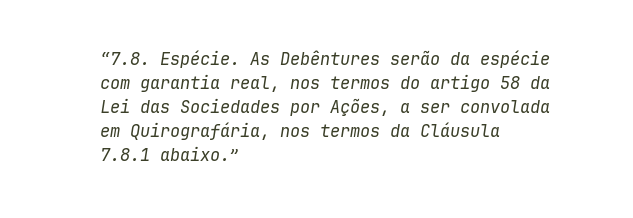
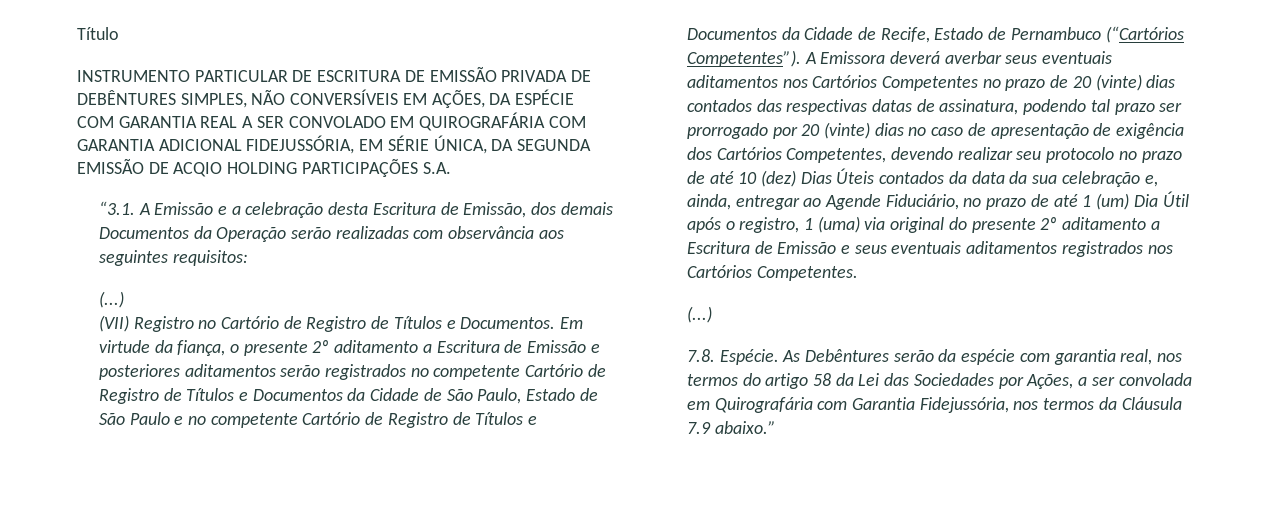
- “7.8. Espécie.
+ Título
+ INSTRUMENTO PARTICULAR DE ESCRITURA DE EMISSÃO PRIVADA DE DEBÊNTURES SIMPLES, NÃO CONVERSÍVEIS EM AÇÕES, DA ESPÉCIE COM GARANTIA REAL A SER CONVOLADO EM QUIROGRAFÁRIA COM GARANTIA ADICIONAL FIDEJUSSÓRIA, EM SÉRIE ÚNICA, DA SEGUNDA EMISSÃO DE ACQIO HOLDING PARTICIPAÇÕES S.A.
+ “3.1. A Emissão e a celebração desta Escritura de Emissão, dos demais Documentos da Operação serão realizadas com observância aos seguintes requisitos:
+ (...)
+ (VII) Registro no Cartório de Registro de Títulos e Documentos. Em virtude da fiança, o presente 2º aditamento a Escritura de Emissão e posteriores aditamentos serão registrados no competente Cartório de Registro de Títulos e Documentos da Cidade de São Paulo, Estado de São Paulo e no competente Cartório de Registro de Títulos e Documentos da Cidade de Recife, Estado de Pernambuco (“Cartórios Competentes”). A Emissora deverá averbar seus eventuais aditamentos nos Cartórios Competentes no prazo de 20 (vinte) dias contados das respectivas datas de assinatura, podendo tal prazo ser prorrogado por 20 (vinte) dias no caso de apresentação de exigência dos Cartórios Competentes, devendo realizar seu protocolo no prazo de até 10 (dez) Dias Úteis contados da data da sua celebração e, ainda, entregar ao Agende Fiduciário, no prazo de até 1 (um) Dia Útil após o registro, 1 (uma) via original do presente 2º aditamento a Escritura de Emissão e seus eventuais aditamentos registrados nos Cartórios Competentes.
+ (...)
+ 7.8. Espécie.
- As Debêntures serão da espécie com garantia real, nos termos do artigo 58 da Lei das Sociedades por Ações, a ser convolada em Quirografária, nos termos da Cláusula 7.8.1 abaixo.”
+ As Debêntures serão da espécie com garantia real, nos termos do artigo 58 da Lei das Sociedades por Ações, a ser convolada em Quirografária com Garantia Fidejussória, nos termos da Cláusula 7.9 abaixo.”

